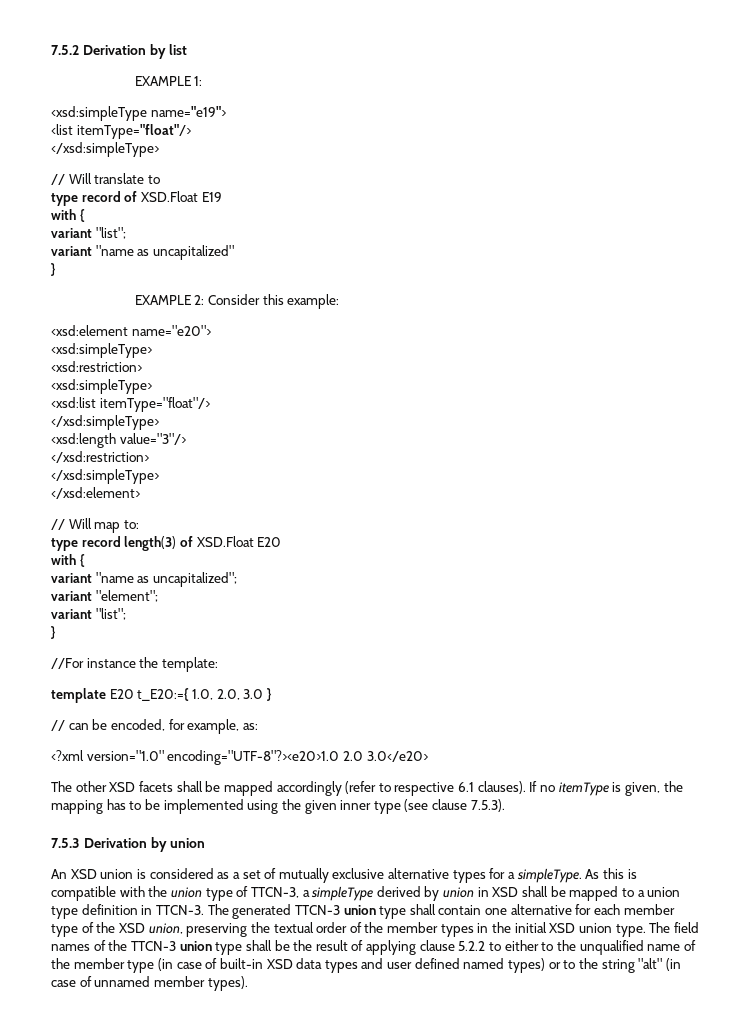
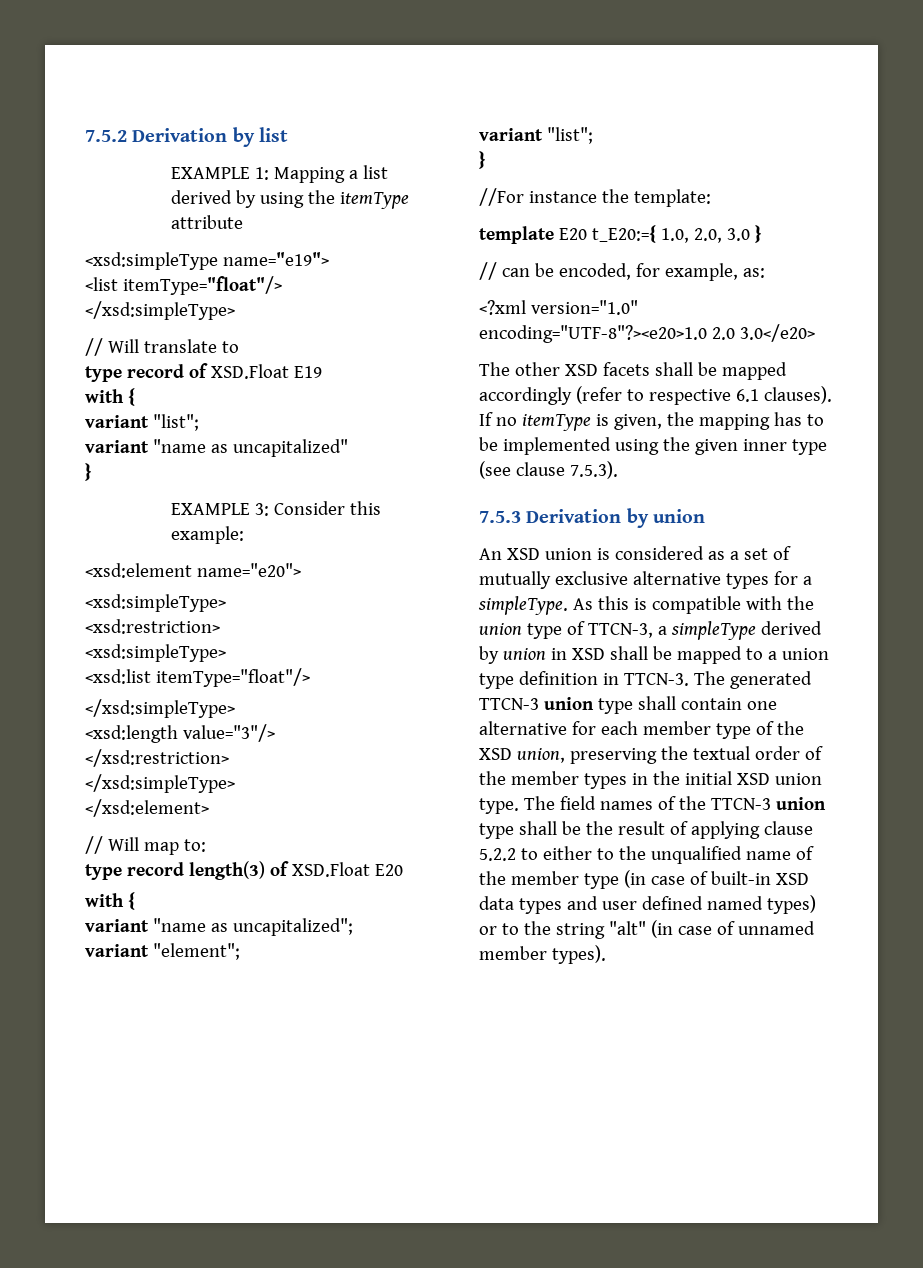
- EXAMPLE 1:
+ EXAMPLE 1: Mapping a list derived by using the itemType attribute
- EXAMPLE 2: Consider this example:
+ EXAMPLE 3: Consider this example:

